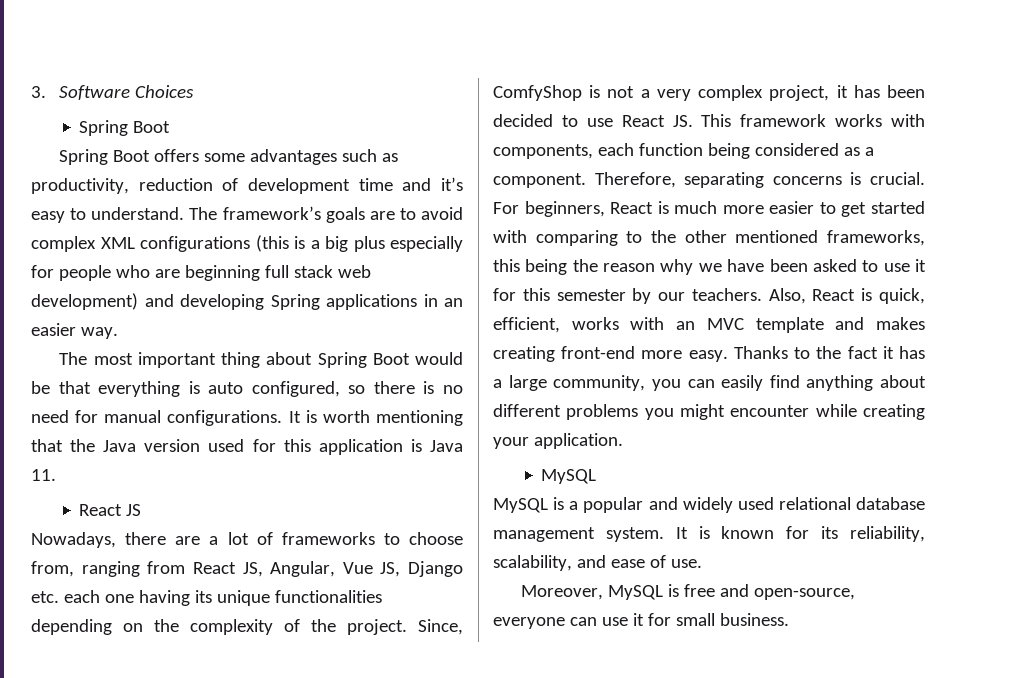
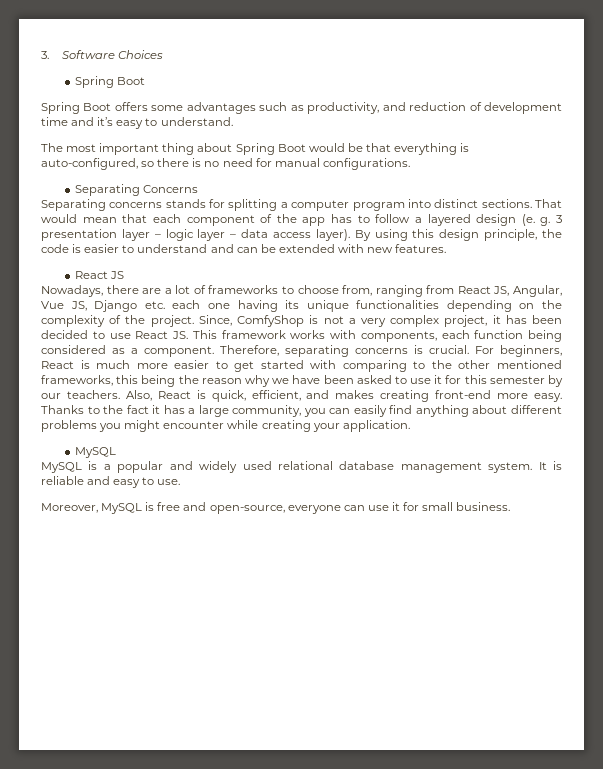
- Spring Boot offers some advantages such as productivity, reduction of development time and it’s easy to understand. The framework’s goals are to avoid complex XML configurations (this is a big plus especially for people who are beginning full stack web development) and developing Spring applications in an easier way.
+ Spring Boot offers some advantages such as productivity, and reduction of development time and it’s easy to understand.
- The most important thing about Spring Boot would be that everything is auto configured, so there is no need for manual configurations. It is worth mentioning that the Java version used for this application is Java 11.
+ The most important thing about Spring Boot would be that everything is auto-configured, so there is no need for manual configurations.
+ Separating Concerns
+ Separating concerns stands for splitting a computer program into distinct sections. That would mean that each component of the app has to follow a layered design (e. g. 3 presentation layer – logic layer – data access layer). By using this design principle, the code is easier to understand and can be extended with new features.
- Also, React is quick, efficient, works with an MVC template and makes creating front-end more easy.
+ Also, React is quick, efficient, and makes creating front-end more easy.
- It is known for its reliability, scalability, and ease of use.
+ It is reliable and easy to use.

